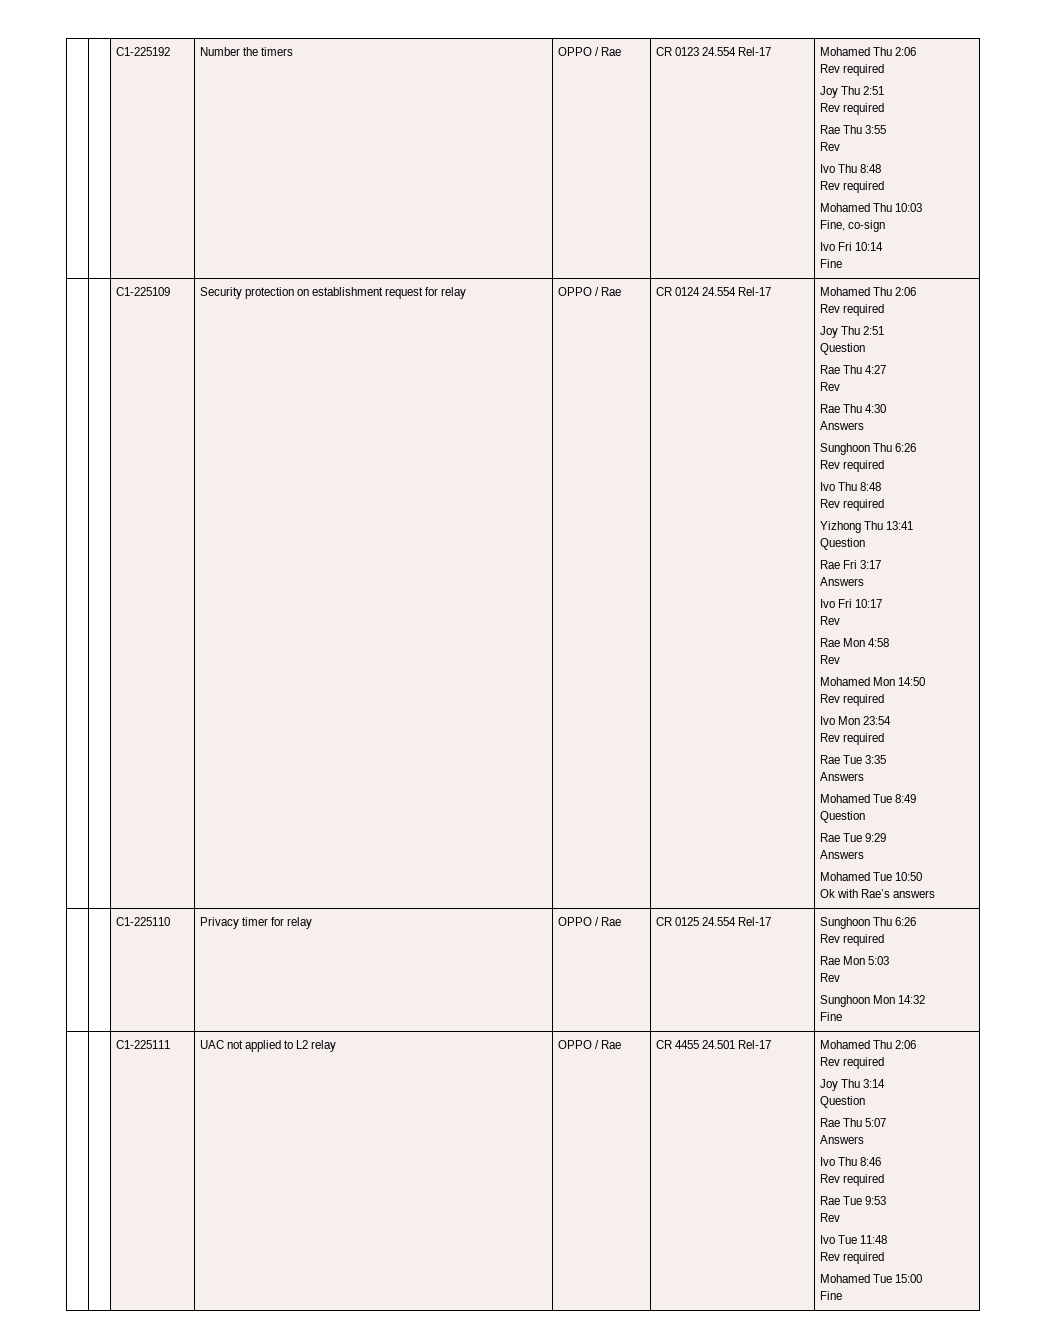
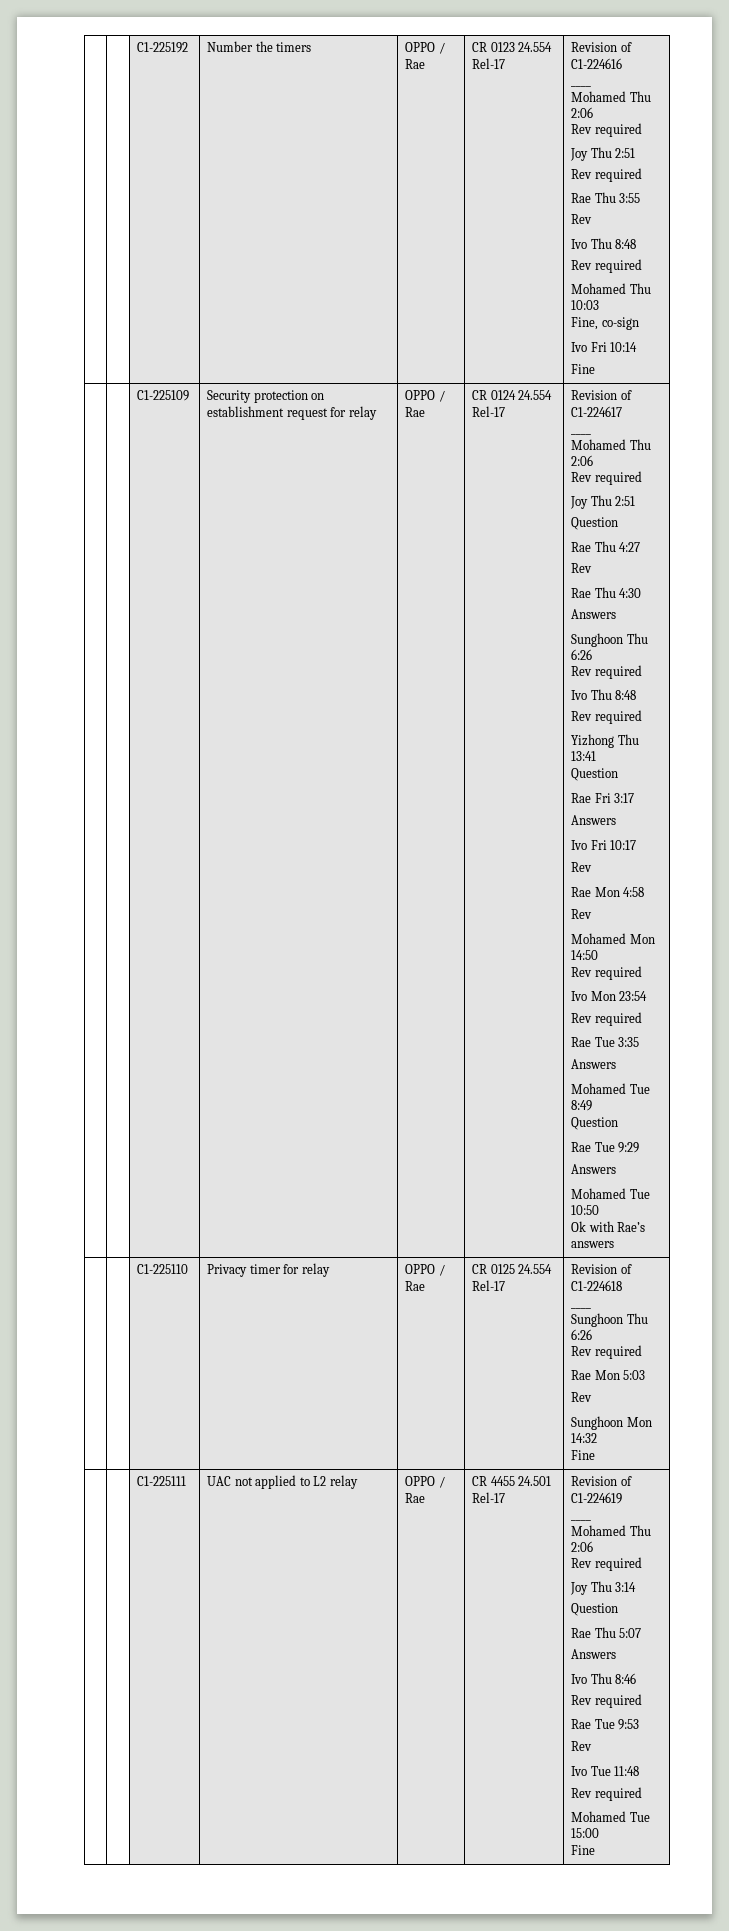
+ Revision of C1-224616
+ ____
+ Revision of C1-224617
+ ____
- | | C1-225110 | Privacy timer for relay | OPPO / Rae | CR 0125 24.554 Rel-17 | Sunghoon Thu 6:26
+ | | C1-225110 | Privacy timer for relay | OPPO / Rae | CR 0125 24.554 Rel-17 | Revision of C1-224618
+ ____
+ Sunghoon Thu 6:26
+ Revision of C1-224619
+ ____

